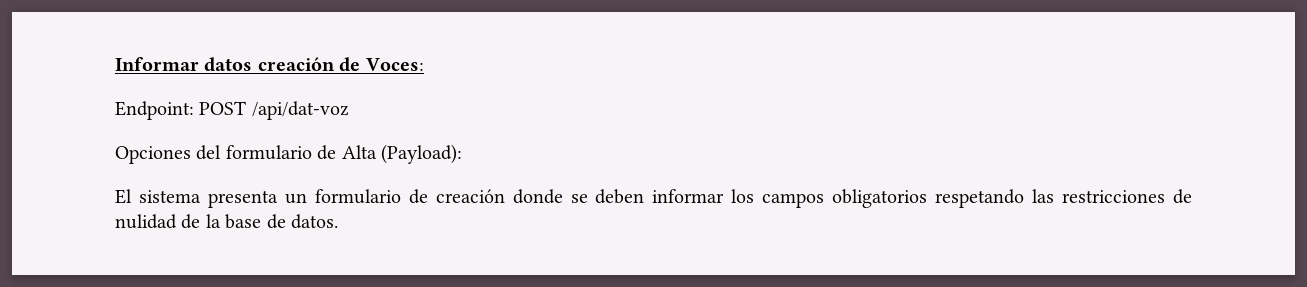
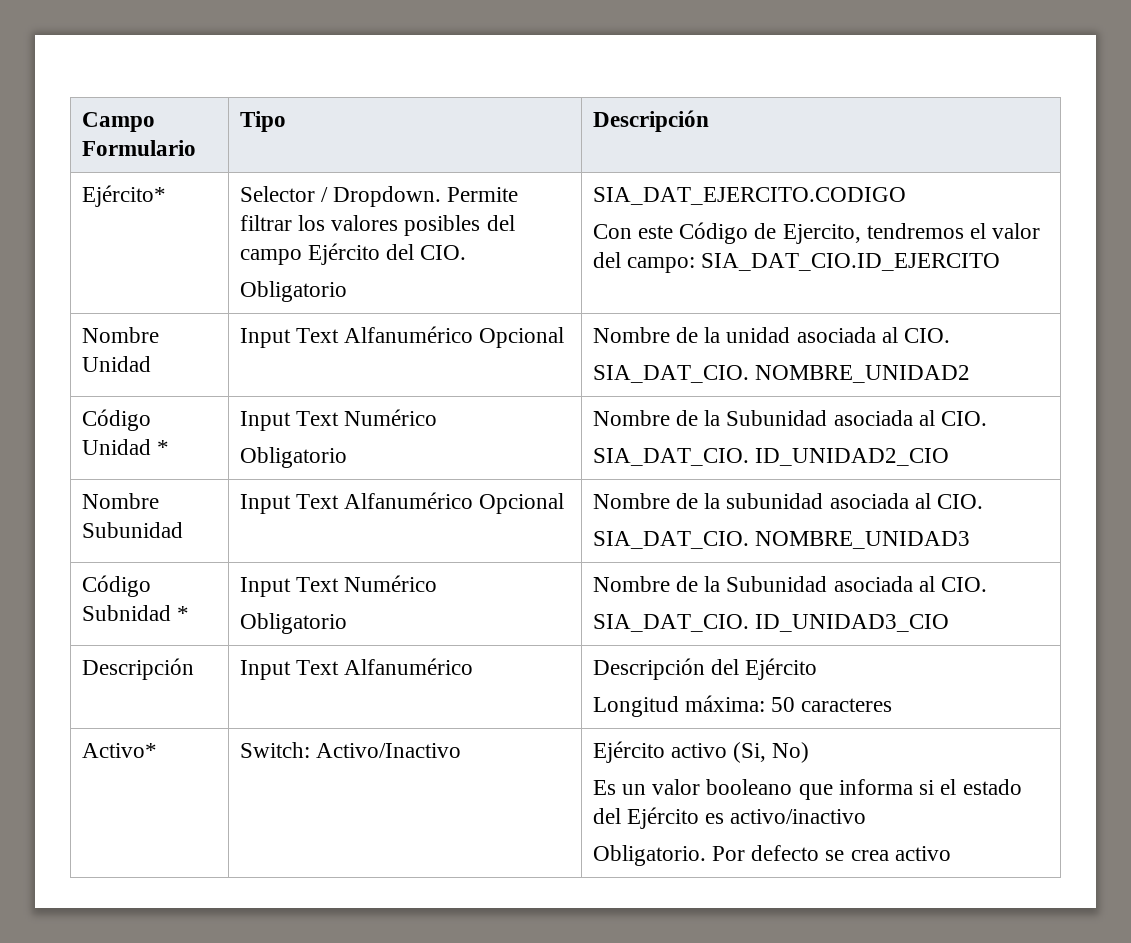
- Informar datos creación de Voces:
- Endpoint: POST /api/dat-voz
- Opciones del formulario de Alta (Payload):
- El sistema presenta un formulario de creación donde se deben informar los campos obligatorios respetando las restricciones de nulidad de la base de datos.
+ Campo Formulario | Tipo | Descripción
+ Ejército* | Selector / Dropdown. Permite filtrar los valores posibles del campo Ejército del CIO.
+ Obligatorio | SIA_DAT_EJERCITO.CODIGO
+ Con este Código de Ejercito, tendremos el valor del campo: SIA_DAT_CIO.ID_EJERCITO
+ Nombre Unidad | Input Text Alfanumérico Opcional | Nombre de la unidad asociada al CIO.
+ SIA_DAT_CIO. NOMBRE_UNIDAD2
+ Código Unidad * | Input Text Numérico
+ Obligatorio | Nombre de la Subunidad asociada al CIO.
+ SIA_DAT_CIO. ID_UNIDAD2_CIO
+ Nombre Subunidad | Input Text Alfanumérico Opcional | Nombre de la subunidad asociada al CIO.
+ SIA_DAT_CIO. NOMBRE_UNIDAD3
+ Código Subnidad * | Input Text Numérico
+ Obligatorio | Nombre de la Subunidad asociada al CIO.
+ SIA_DAT_CIO. ID_UNIDAD3_CIO
+ Descripción | Input Text Alfanumérico | Descripción del Ejército
+ Longitud máxima: 50 caracteres
+ Activo* | Switch: Activo/Inactivo | Ejército activo (Si, No)
+ Es un valor booleano que informa si el estado del Ejército es activo/inactivo
+ Obligatorio. Por defecto se crea activo

